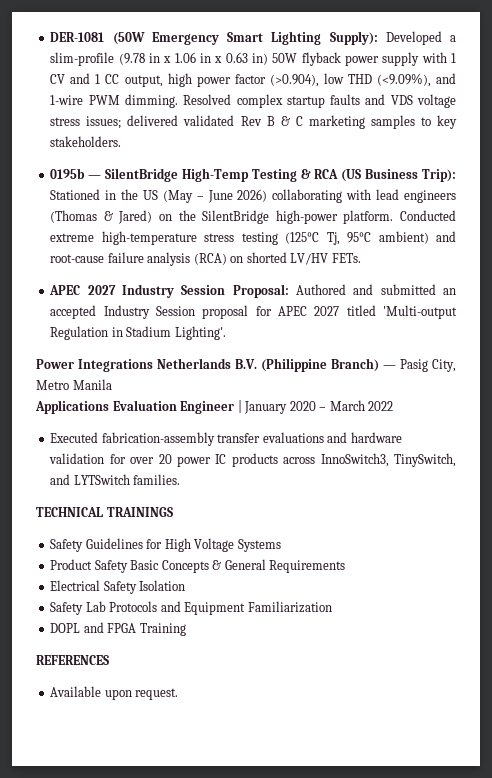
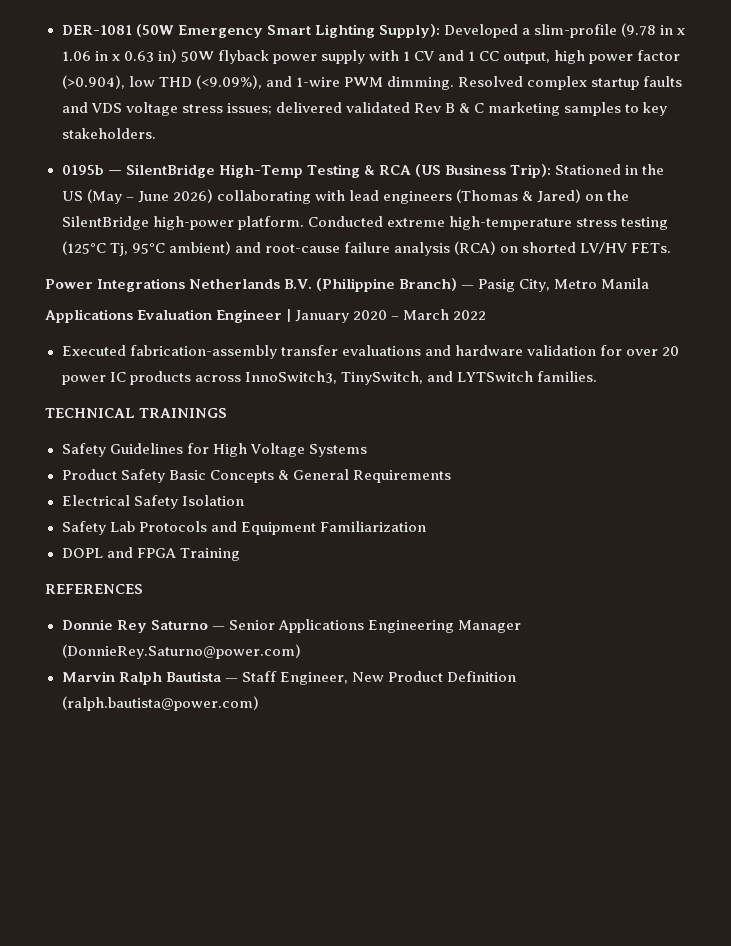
- APEC 2027 Industry Session Proposal: Authored and submitted an accepted Industry Session proposal for APEC 2027 titled 'Multi-output Regulation in Stadium Lighting'.
- Available upon request.
+ Donnie Rey Saturno — Senior Applications Engineering Manager (DonnieRey.Saturno@power.com)
+ Marvin Ralph Bautista — Staff Engineer, New Product Definition (ralph.bautista@power.com)

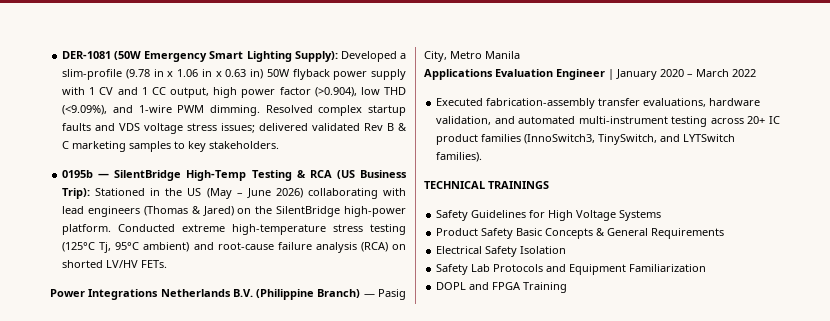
- Executed fabrication-assembly transfer evaluations and hardware validation for over 20 power IC products across InnoSwitch3, TinySwitch, and LYTSwitch families.
+ Executed fabrication-assembly transfer evaluations, hardware validation, and automated multi-instrument testing across 20+ IC product families (InnoSwitch3, TinySwitch, and LYTSwitch families).
- REFERENCES
- Donnie Rey Saturno — Senior Applications Engineering Manager (DonnieRey.Saturno@power.com)
- Marvin Ralph Bautista — Staff Engineer, New Product Definition (ralph.bautista@power.com)

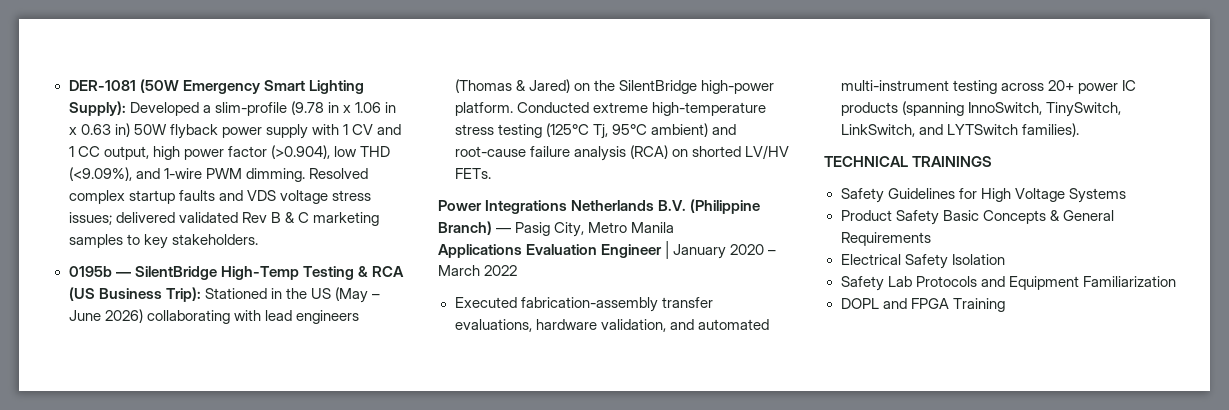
- Executed fabrication-assembly transfer evaluations, hardware validation, and automated multi-instrument testing across 20+ IC product families (InnoSwitch3, TinySwitch, and LYTSwitch families).
+ Executed fabrication-assembly transfer evaluations, hardware validation, and automated multi-instrument testing across 20+ power IC products (spanning InnoSwitch, TinySwitch, LinkSwitch, and LYTSwitch families).

